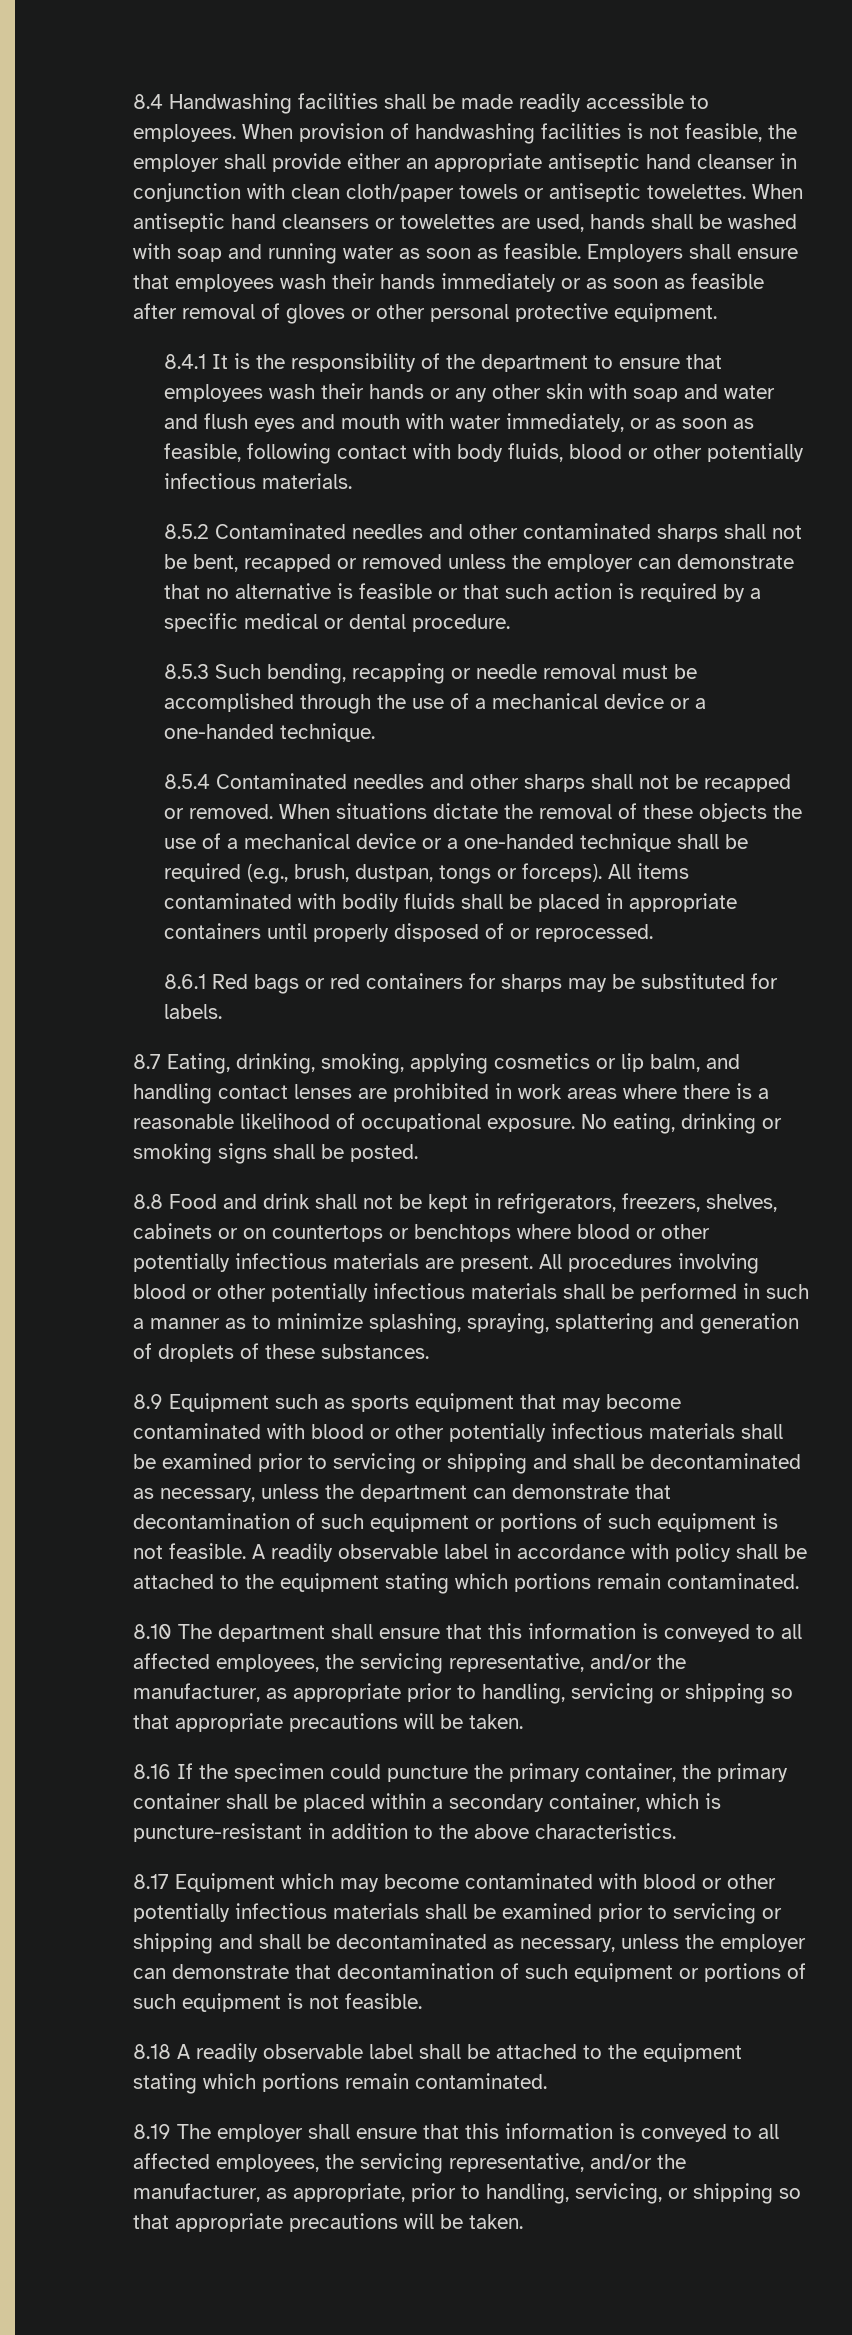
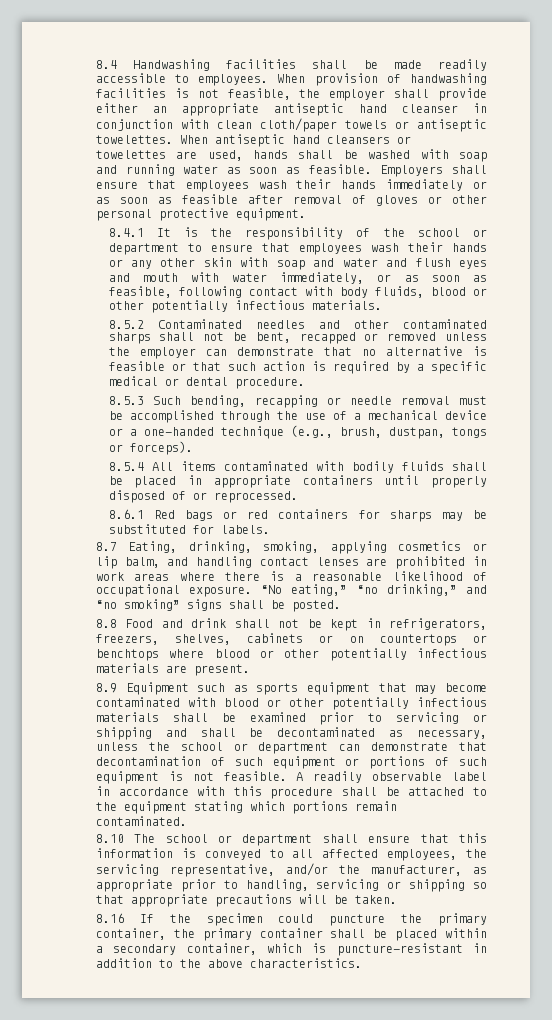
- 8.4.1 It is the responsibility of the department to ensure that employees wash their hands or any other skin with soap and water and flush eyes and mouth with water immediately, or as soon as feasible, following contact with body fluids, blood or other potentially infectious materials.
+ 8.4.1 It is the responsibility of the school or department to ensure that employees wash their hands or any other skin with soap and water and flush eyes and mouth with water immediately, or as soon as feasible, following contact with body fluids, blood or other potentially infectious materials.
- 8.5.3 Such bending, recapping or needle removal must be accomplished through the use of a mechanical device or a one-handed technique.
- 8.5.4 Contaminated needles and other sharps shall not be recapped or removed. When situations dictate the removal of these objects the use of a mechanical device or a one-handed technique shall be required (e.g., brush, dustpan, tongs or forceps). All items contaminated with bodily fluids shall be placed in appropriate containers until properly disposed of or reprocessed.
+ 8.5.3 Such bending, recapping or needle removal must be accomplished through the use of a mechanical device or a one-handed technique (e.g., brush, dustpan, tongs or forceps).
+ 8.5.4 All items contaminated with bodily fluids shall be placed in appropriate containers until properly disposed of or reprocessed.
- No eating, drinking or smoking signs shall be posted.
+ “No eating,” “no drinking,” and “no smoking” signs shall be posted.
- All procedures involving blood or other potentially infectious materials shall be performed in such a manner as to minimize splashing, spraying, splattering and generation of droplets of these substances.
- 8.9 Equipment such as sports equipment that may become contaminated with blood or other potentially infectious materials shall be examined prior to servicing or shipping and shall be decontaminated as necessary, unless the department can demonstrate that decontamination of such equipment or portions of such equipment is not feasible.
+ 8.9 Equipment such as sports equipment that may become contaminated with blood or other potentially infectious materials shall be examined prior to servicing or shipping and shall be decontaminated as necessary, unless the school or department can demonstrate that decontamination of such equipment or portions of such equipment is not feasible.
- A readily observable label in accordance with policy shall be attached to the equipment stating which portions remain contaminated.
+ A readily observable label in accordance with this procedure shall be attached to the equipment stating which portions remain contaminated.
- 8.10 The department shall ensure that this information is conveyed to all affected employees, the servicing representative, and/or the manufacturer, as appropriate prior to handling, servicing or shipping so that appropriate precautions will be taken.
+ 8.10 The school or department shall ensure that this information is conveyed to all affected employees, the servicing representative, and/or the manufacturer, as appropriate prior to handling, servicing or shipping so that appropriate precautions will be taken.
- 8.17 Equipment which may become contaminated with blood or other potentially infectious materials shall be examined prior to servicing or shipping and shall be decontaminated as necessary, unless the employer can demonstrate that decontamination of such equipment or portions of such equipment is not feasible.
- 8.18 A readily observable label shall be attached to the equipment stating which portions remain contaminated.
- 8.19 The employer shall ensure that this information is conveyed to all affected employees, the servicing representative, and/or the manufacturer, as appropriate, prior to handling, servicing, or shipping so that appropriate precautions will be taken.

